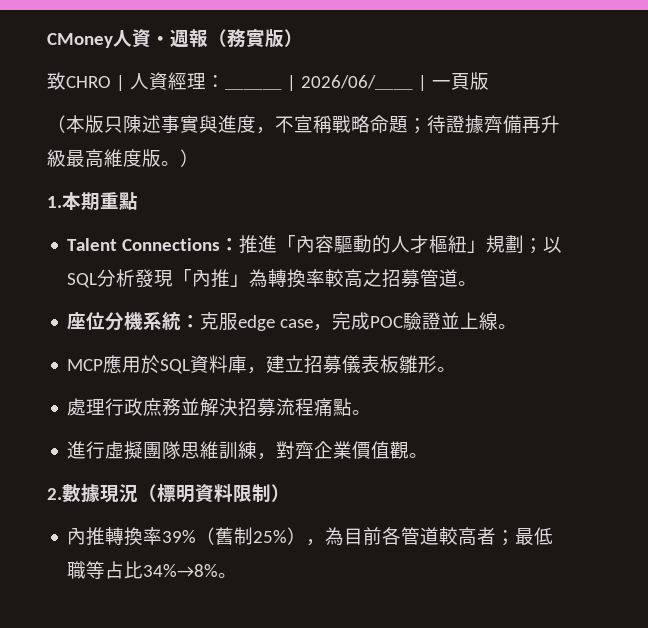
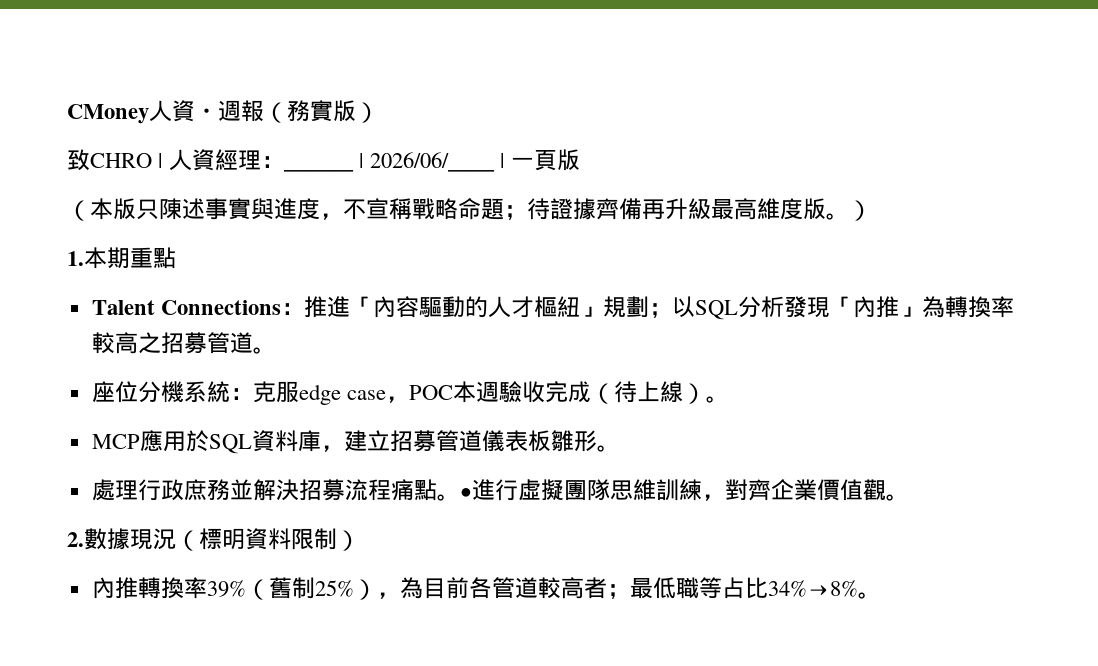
- 座位分機系統：克服edge case，完成POC驗證並上線。
+ 座位分機系統：克服edge case，POC本週驗收完成（待上線）。
- MCP應用於SQL資料庫，建立招募儀表板雛形。
+ MCP應用於SQL資料庫，建立招募管道儀表板雛形。
- 處理行政庶務並解決招募流程痛點。
- 進行虛擬團隊思維訓練，對齊企業價值觀。
+ 處理行政庶務並解決招募流程痛點。•進行虛擬團隊思維訓練，對齊企業價值觀。

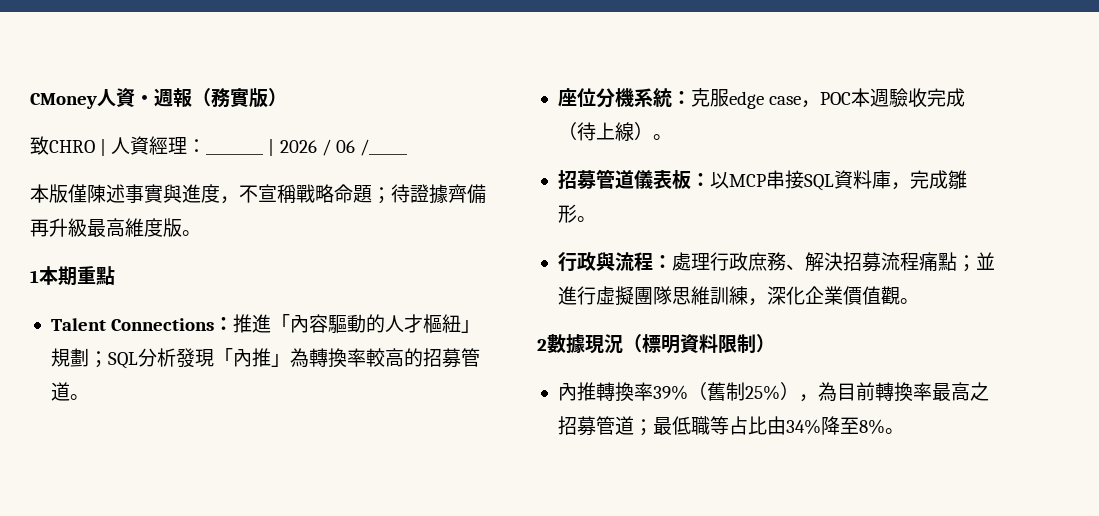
- 致CHRO | 人資經理：＿＿＿ | 2026/06/＿＿ | 一頁版
- （本版只陳述事實與進度，不宣稱戰略命題；待證據齊備再升級最高維度版。）
- 1.本期重點
+ 致CHRO | 人資經理：＿＿＿ | 2026 / 06 /＿＿
+ 本版僅陳述事實與進度，不宣稱戰略命題；待證據齊備再升級最高維度版。
+ 1本期重點
- Talent Connections：推進「內容驅動的人才樞紐」規劃；以SQL分析發現「內推」為轉換率較高之招募管道。
+ Talent Connections：推進「內容驅動的人才樞紐」規劃；SQL分析發現「內推」為轉換率較高的招募管道。
- MCP應用於SQL資料庫，建立招募管道儀表板雛形。
+ 招募管道儀表板：以MCP串接SQL資料庫，完成雛形。
- 處理行政庶務並解決招募流程痛點。•進行虛擬團隊思維訓練，對齊企業價值觀。
+ 行政與流程：處理行政庶務、解決招募流程痛點；並進行虛擬團隊思維訓練，深化企業價值觀。
- 2.數據現況（標明資料限制）
+ 2數據現況（標明資料限制）
- 內推轉換率39%（舊制25%），為目前各管道較高者；最低職等占比34%→8%。
+ 內推轉換率39%（舊制25%），為目前轉換率最高之招募管道；最低職等占比由34%降至8%。

